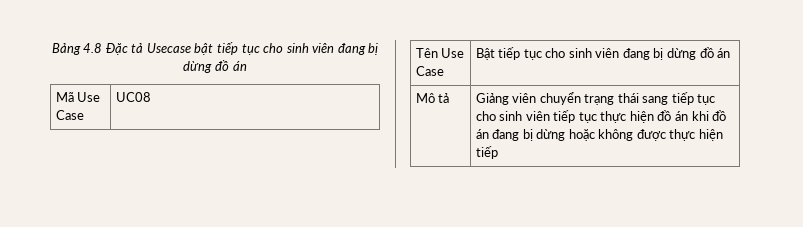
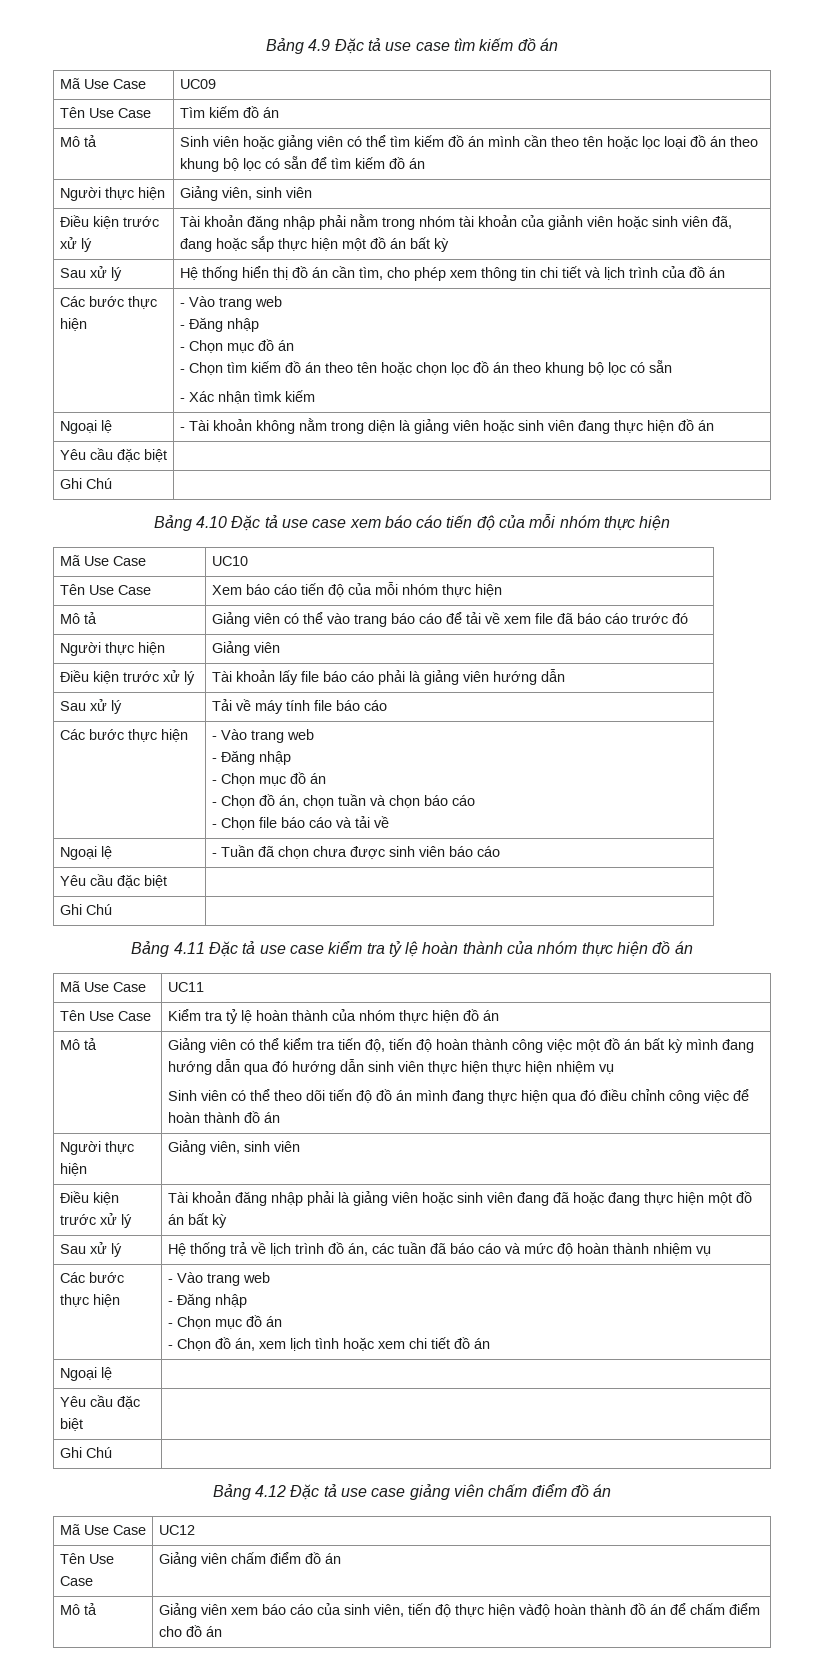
- Bảng 4.8 Đặc tả Usecase bật tiếp tục cho sinh viên đang bị dừng đồ án
- Mã Use Case | UC08
- Tên Use Case | Bật tiếp tục cho sinh viên đang bị dừng đồ án
- Mô tả | Giảng viên chuyển trạng thái sang tiếp tục cho sinh viên tiếp tục thực hiện đồ án khi đồ án đang bị dừng hoặc không được thực hiện tiếp
+ Bảng 4.9 Đặc tả use case tìm kiếm đồ án
+ Mã Use Case | UC09
+ Tên Use Case | Tìm kiếm đồ án
+ Mô tả | Sinh viên hoặc giảng viên có thể tìm kiếm đồ án mình cần theo tên hoặc lọc loại đồ án theo khung bộ lọc có sẵn để tìm kiếm đồ án
+ Người thực hiện | Giảng viên, sinh viên
+ Điều kiện trước xử lý | Tài khoản đăng nhập phải nằm trong nhóm tài khoản của giảnh viên hoặc sinh viên đã, đang hoặc sắp thực hiện một đồ án bất kỳ
+ Sau xử lý | Hệ thống hiển thị đồ án cần tìm, cho phép xem thông tin chi tiết và lịch trình của đồ án
+ Các bước thực hiện | - Vào trang web
+ - Đăng nhập
+ - Chọn mục đồ án
+ - Chọn tìm kiếm đồ án theo tên hoặc chọn lọc đồ án theo khung bộ lọc có sẵn
+ - Xác nhận tìmk kiếm
+ Ngoại lệ | - Tài khoản không nằm trong diện là giảng viên hoặc sinh viên đang thực hiện đồ án
+ Yêu cầu đặc biệt |
+ Ghi Chú |
+ Bảng 4.10 Đặc tả use case xem báo cáo tiến độ của mỗi nhóm thực hiện
+ Mã Use Case | UC10
+ Tên Use Case | Xem báo cáo tiến độ của mỗi nhóm thực hiện
+ Mô tả | Giảng viên có thể vào trang báo cáo để tải về xem file đã báo cáo trước đó
+ Người thực hiện | Giảng viên
+ Điều kiện trước xử lý | Tài khoản lấy file báo cáo phải là giảng viên hướng dẫn
+ Sau xử lý | Tải về máy tính file báo cáo
+ Các bước thực hiện | - Vào trang web
+ - Đăng nhập
+ - Chọn mục đồ án
+ - Chọn đồ án, chọn tuần và chọn báo cáo
+ - Chọn file báo cáo và tải về
+ Ngoại lệ | - Tuần đã chọn chưa được sinh viên báo cáo
+ Yêu cầu đặc biệt |
+ Ghi Chú |
+ Bảng 4.11 Đặc tả use case kiểm tra tỷ lệ hoàn thành của nhóm thực hiện đồ án
+ Mã Use Case | UC11
+ Tên Use Case | Kiểm tra tỷ lệ hoàn thành của nhóm thực hiện đồ án
+ Mô tả | Giảng viên có thể kiểm tra tiến độ, tiến độ hoàn thành công việc một đồ án bất kỳ mình đang hướng dẫn qua đó hướng dẫn sinh viên thực hiện thực hiện nhiệm vụ
+ Sinh viên có thể theo dõi tiến độ đồ án mình đang thực hiện qua đó điều chỉnh công việc để hoàn thành đồ án
+ Người thực hiện | Giảng viên, sinh viên
+ Điều kiện trước xử lý | Tài khoản đăng nhập phải là giảng viên hoặc sinh viên đang đã hoặc đang thực hiện một đồ án bất kỳ
+ Sau xử lý | Hệ thống trả về lịch trình đồ án, các tuần đã báo cáo và mức độ hoàn thành nhiệm vụ
+ Các bước thực hiện | - Vào trang web
+ - Đăng nhập
+ - Chọn mục đồ án
+ - Chọn đồ án, xem lịch tình hoặc xem chi tiết đồ án
+ Ngoại lệ |
+ Yêu cầu đặc biệt |
+ Ghi Chú |
+ Bảng 4.12 Đặc tả use case giảng viên chấm điểm đồ án
+ Mã Use Case | UC12
+ Tên Use Case | Giảng viên chấm điểm đồ án
+ Mô tả | Giảng viên xem báo cáo của sinh viên, tiến độ thực hiện vàđộ hoàn thành đồ án để chấm điểm cho đồ án

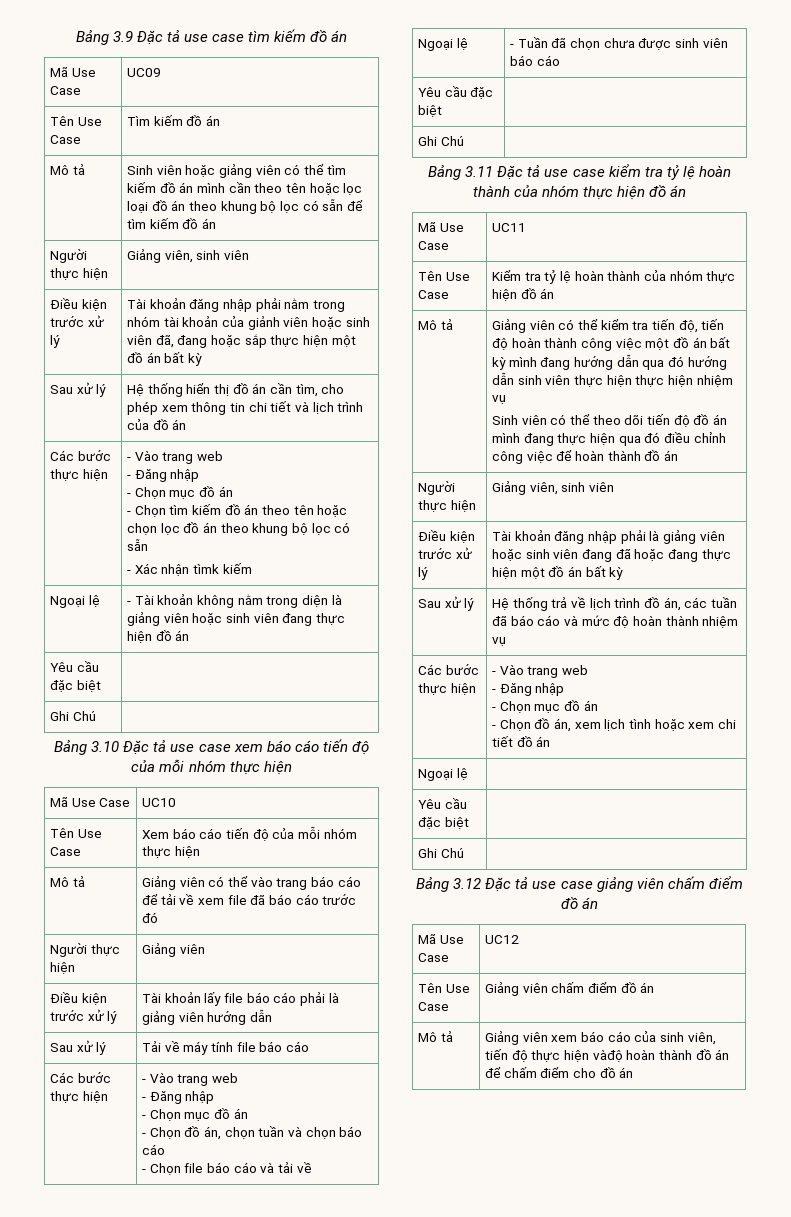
- Bảng 4.9 Đặc tả use case tìm kiếm đồ án
+ Bảng 3.9 Đặc tả use case tìm kiếm đồ án
- Bảng 4.10 Đặc tả use case xem báo cáo tiến độ của mỗi nhóm thực hiện
+ Bảng 3.10 Đặc tả use case xem báo cáo tiến độ của mỗi nhóm thực hiện
- Bảng 4.11 Đặc tả use case kiểm tra tỷ lệ hoàn thành của nhóm thực hiện đồ án
+ Bảng 3.11 Đặc tả use case kiểm tra tỷ lệ hoàn thành của nhóm thực hiện đồ án
- Bảng 4.12 Đặc tả use case giảng viên chấm điểm đồ án
+ Bảng 3.12 Đặc tả use case giảng viên chấm điểm đồ án

